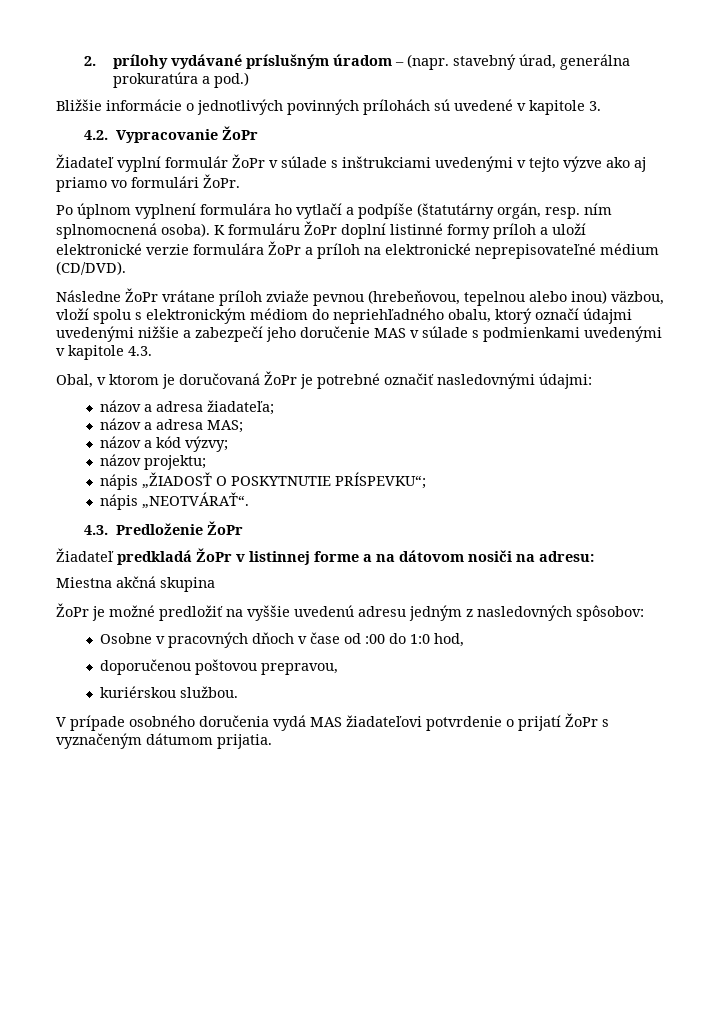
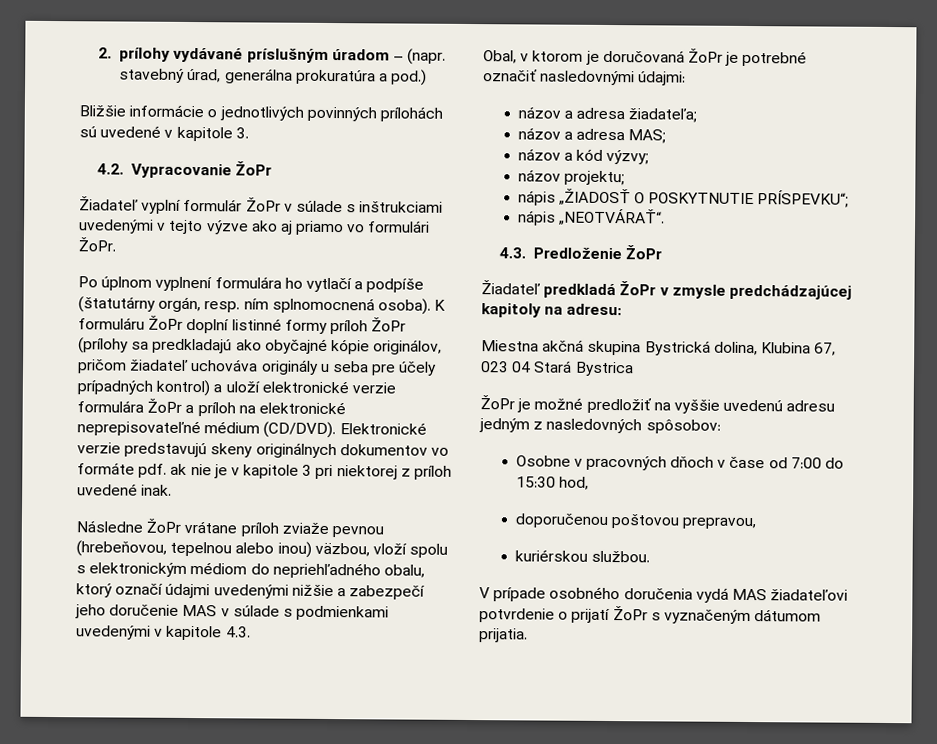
- K formuláru ŽoPr doplní listinné formy príloh a uloží elektronické verzie formulára ŽoPr a príloh na elektronické neprepisovateľné médium (CD/DVD).
+ K formuláru ŽoPr doplní listinné formy príloh ŽoPr (prílohy sa predkladajú ako obyčajné kópie originálov, pričom žiadateľ uchováva originály u seba pre účely prípadných kontrol) a uloží elektronické verzie formulára ŽoPr a príloh na elektronické neprepisovateľné médium (CD/DVD). Elektronické verzie predstavujú skeny originálnych dokumentov vo formáte pdf. ak nie je v kapitole 3 pri niektorej z príloh uvedené inak.
- Žiadateľ predkladá ŽoPr v listinnej forme a na dátovom nosiči na adresu:
+ Žiadateľ predkladá ŽoPr v zmysle predchádzajúcej kapitoly na adresu:
- Miestna akčná skupina
+ Miestna akčná skupina Bystrická dolina, Klubina 67, 023 04 Stará Bystrica
- Osobne v pracovných dňoch v čase od :00 do 1:0 hod,
+ Osobne v pracovných dňoch v čase od 7:00 do 15:30 hod,

